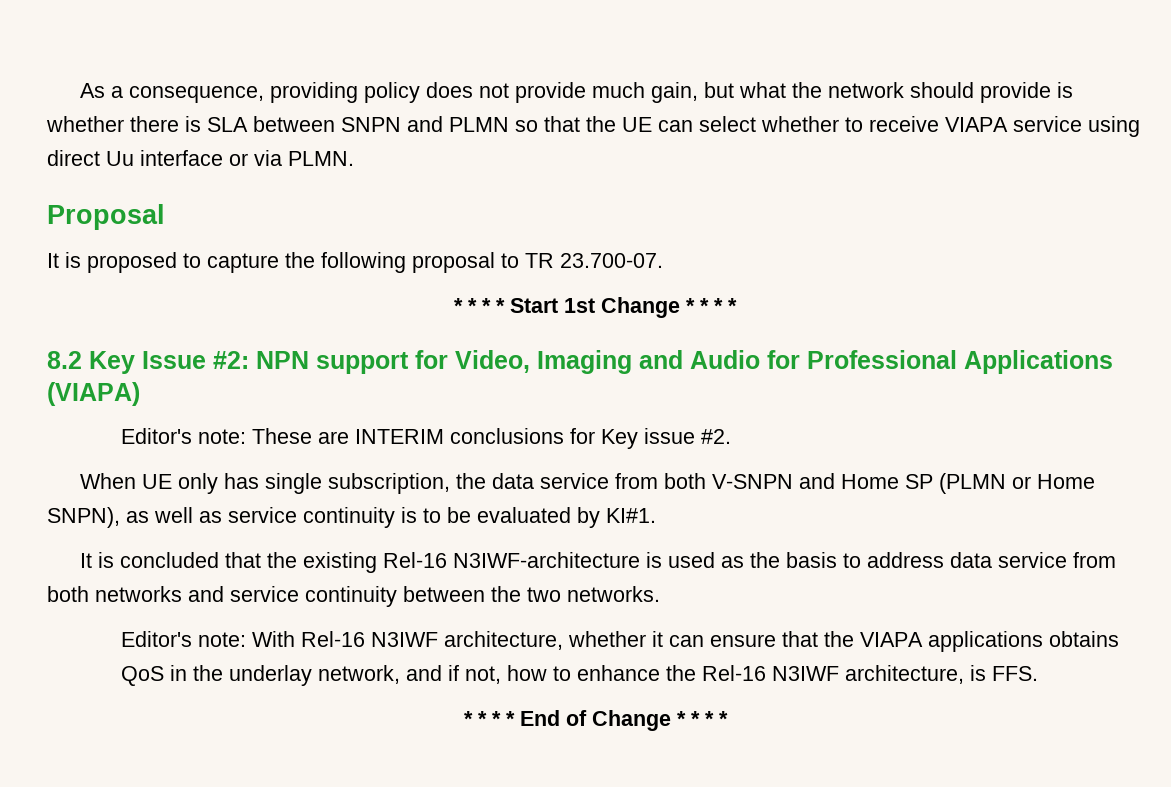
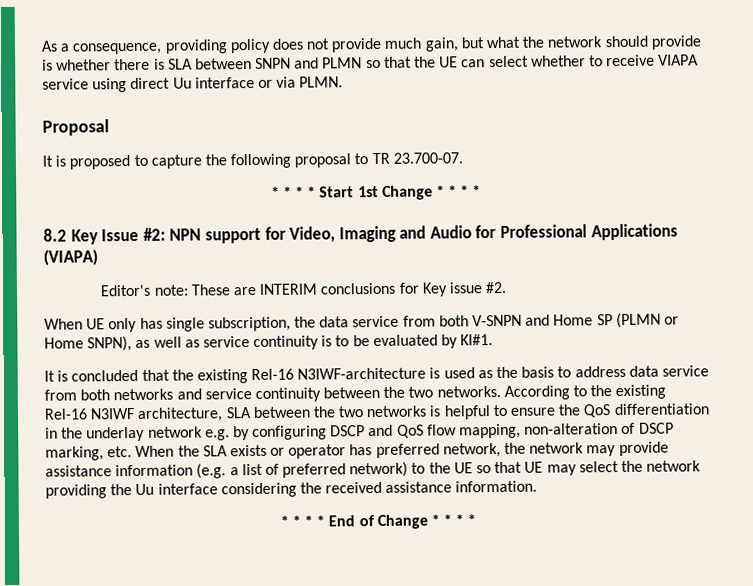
- It is concluded that the existing Rel-16 N3IWF-architecture is used as the basis to address data service from both networks and service continuity between the two networks.
- Editor's note: With Rel-16 N3IWF architecture, whether it can ensure that the VIAPA applications obtains QoS in the underlay network, and if not, how to enhance the Rel-16 N3IWF architecture, is FFS.
+ It is concluded that the existing Rel-16 N3IWF-architecture is used as the basis to address data service from both networks and service continuity between the two networks. According to the existing Rel-16 N3IWF architecture, SLA between the two networks is helpful to ensure the QoS differentiation in the underlay network e.g. by configuring DSCP and QoS flow mapping, non-alteration of DSCP marking, etc. When the SLA exists or operator has preferred network, the network may provide assistance information (e.g. a list of preferred network) to the UE so that UE may select the network providing the Uu interface considering the received assistance information.

